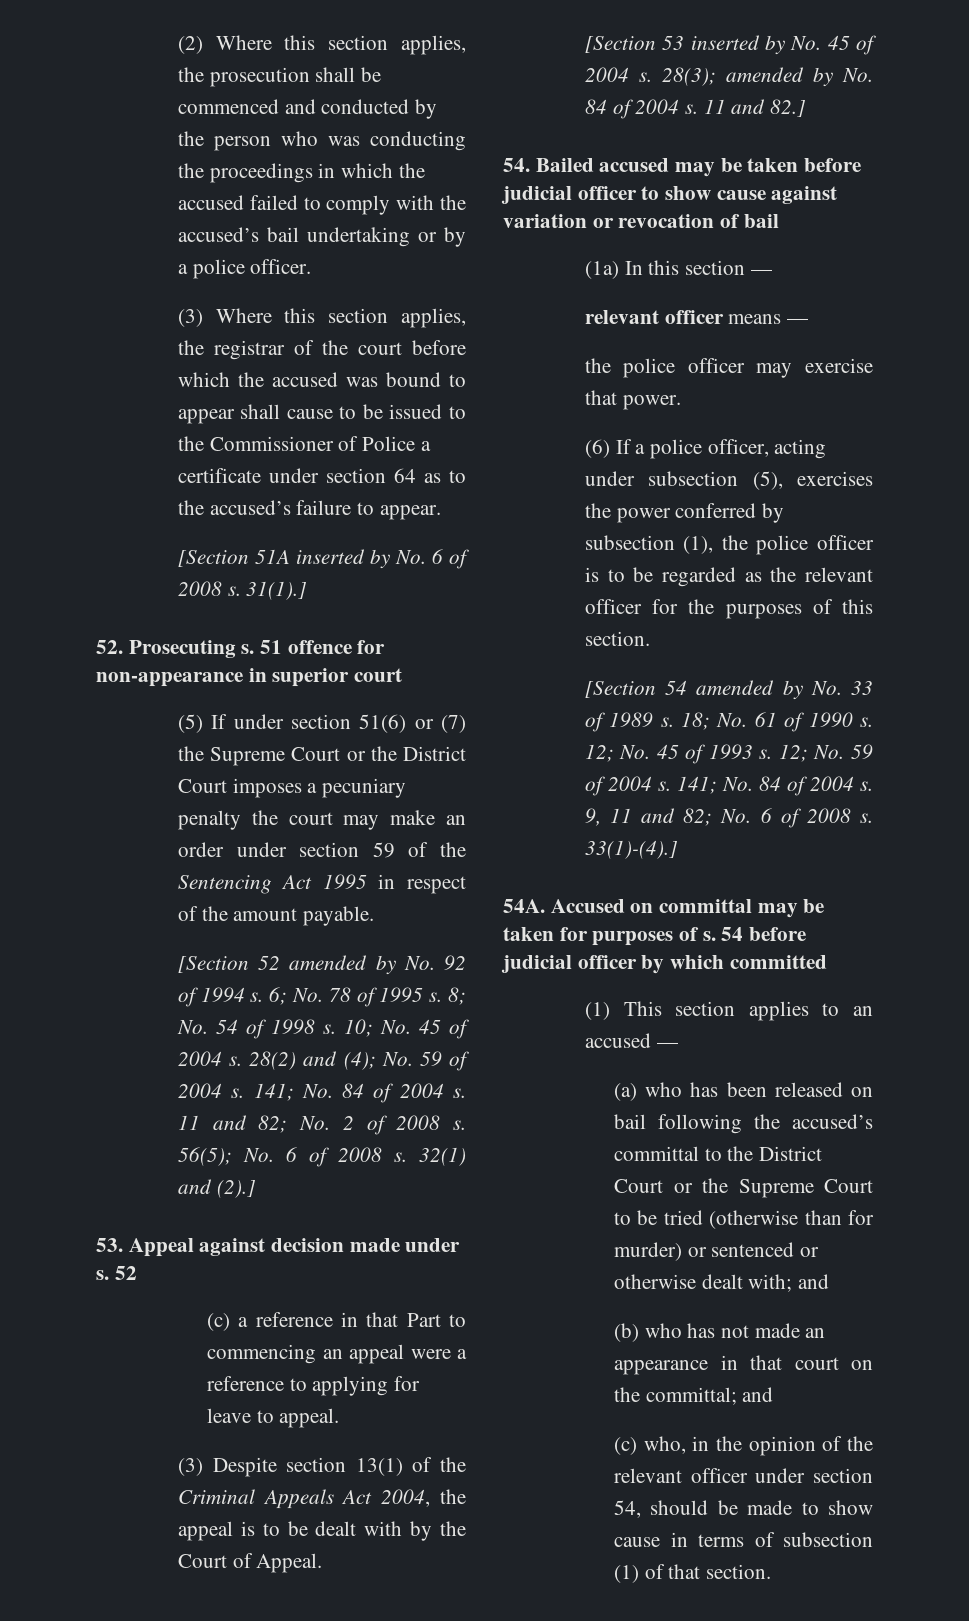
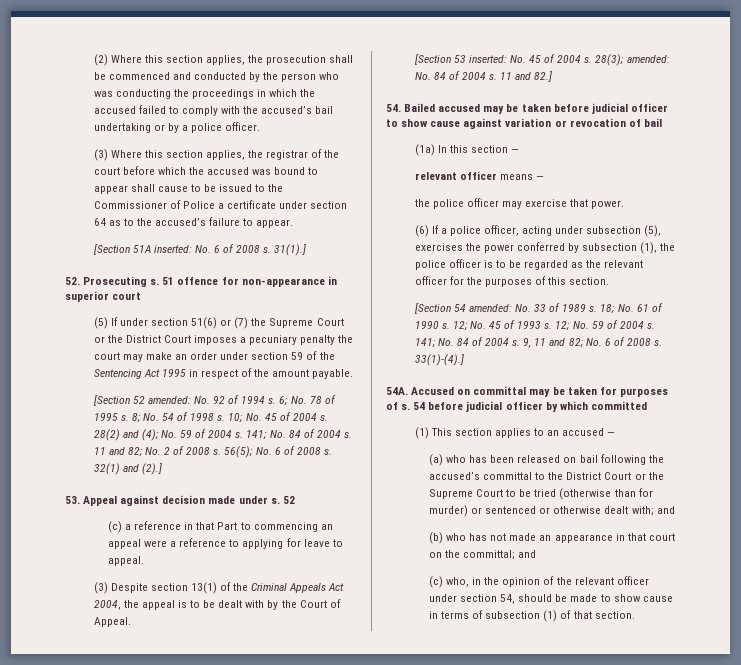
- [Section 51A inserted by No. 6 of 2008 s.
+ [Section 51A inserted: No. 6 of 2008 s.
- [Section 52 amended by No. 92 of 1994 s.
+ [Section 52 amended: No. 92 of 1994 s.
- [Section 53 inserted by No. 45 of 2004 s.
+ [Section 53 inserted: No. 45 of 2004 s.
- 28(3); amended by No. 84 of 2004 s.
+ 28(3); amended: No. 84 of 2004 s.
- [Section 54 amended by No. 33 of 1989 s.
+ [Section 54 amended: No. 33 of 1989 s.

